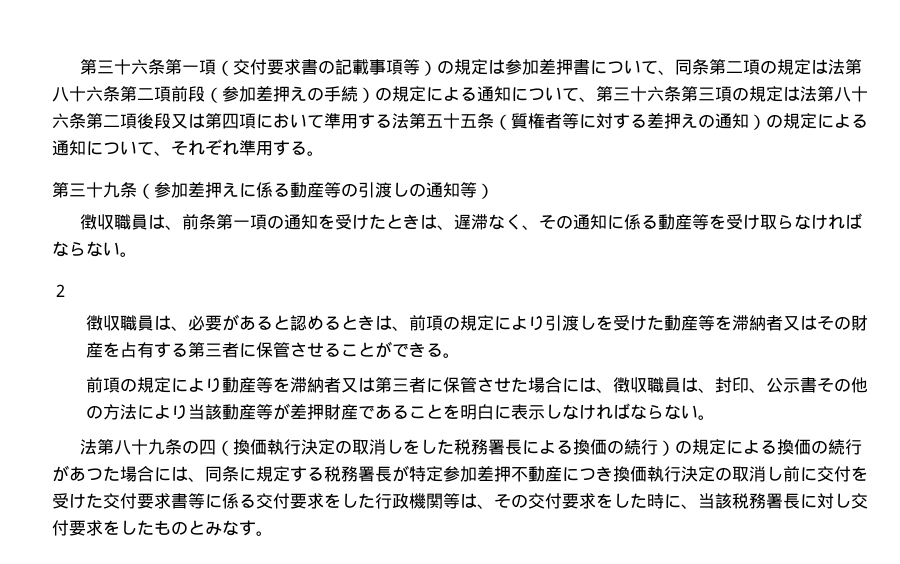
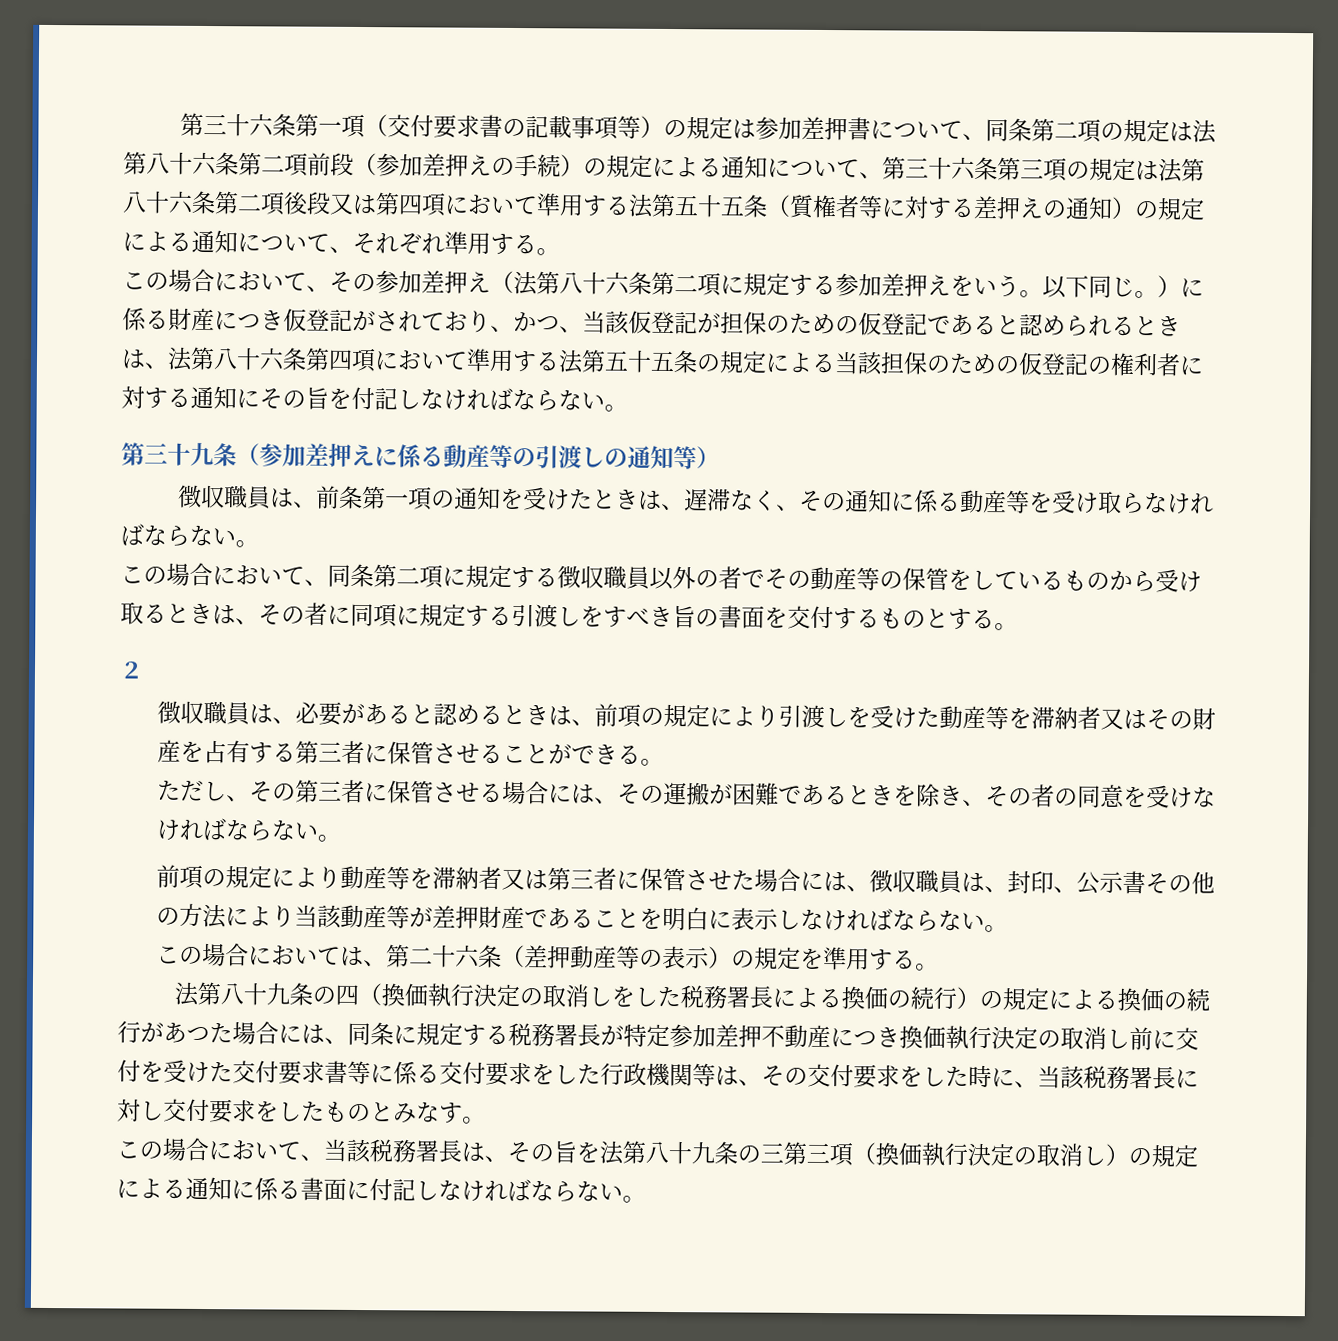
+ この場合において、その参加差押え（法第八十六条第二項に規定する参加差押えをいう。以下同じ。）に係る財産につき仮登記がされており、かつ、当該仮登記が担保のための仮登記であると認められるときは、法第八十六条第四項において準用する法第五十五条の規定による当該担保のための仮登記の権利者に対する通知にその旨を付記しなければならない。
+ この場合において、同条第二項に規定する徴収職員以外の者でその動産等の保管をしているものから受け取るときは、その者に同項に規定する引渡しをすべき旨の書面を交付するものとする。
+ ただし、その第三者に保管させる場合には、その運搬が困難であるときを除き、その者の同意を受けなければならない。
+ この場合においては、第二十六条（差押動産等の表示）の規定を準用する。
+ この場合において、当該税務署長は、その旨を法第八十九条の三第三項（換価執行決定の取消し）の規定による通知に係る書面に付記しなければならない。

